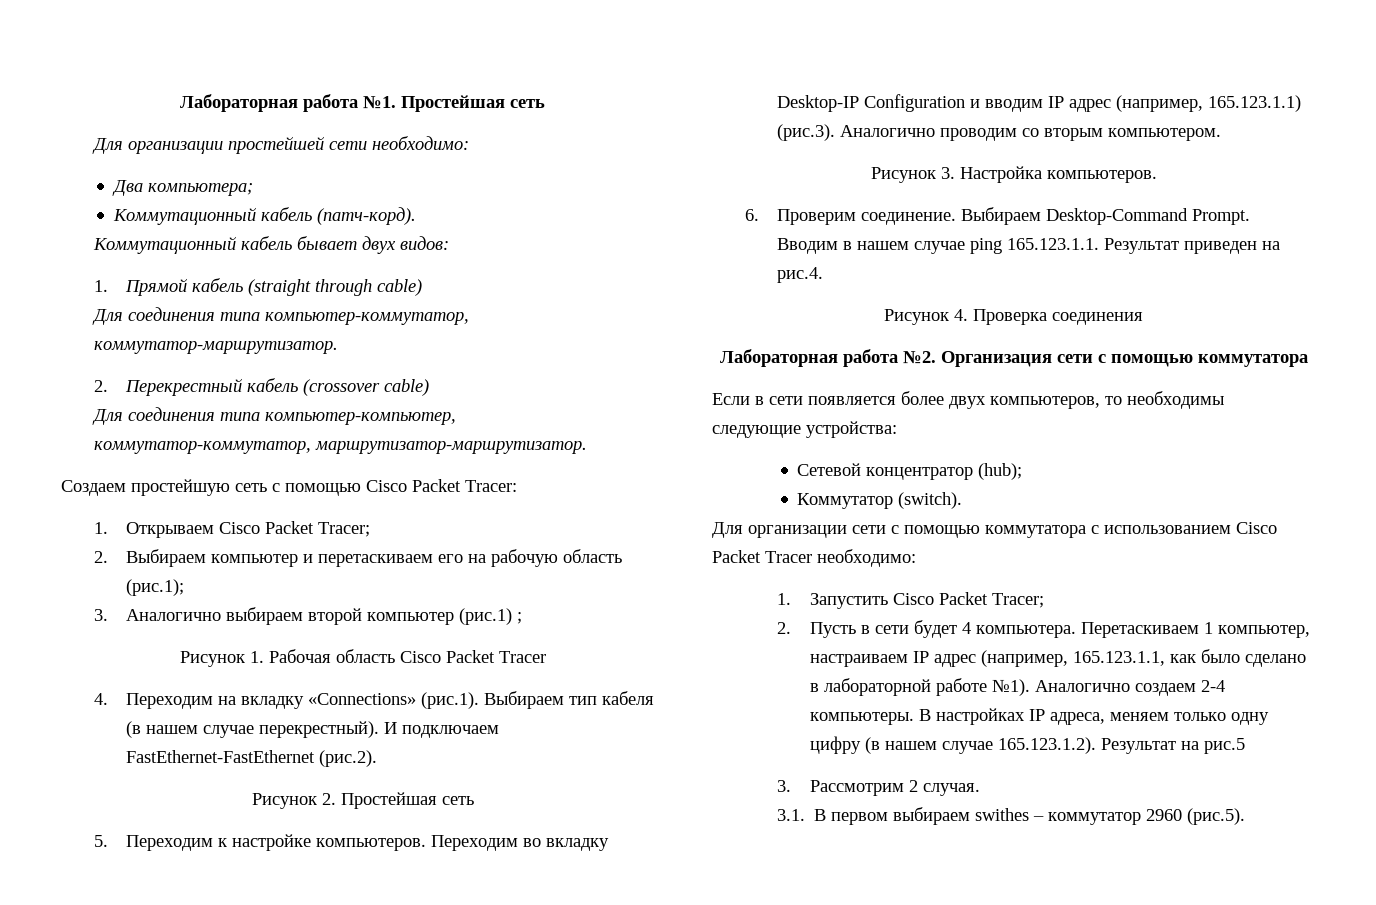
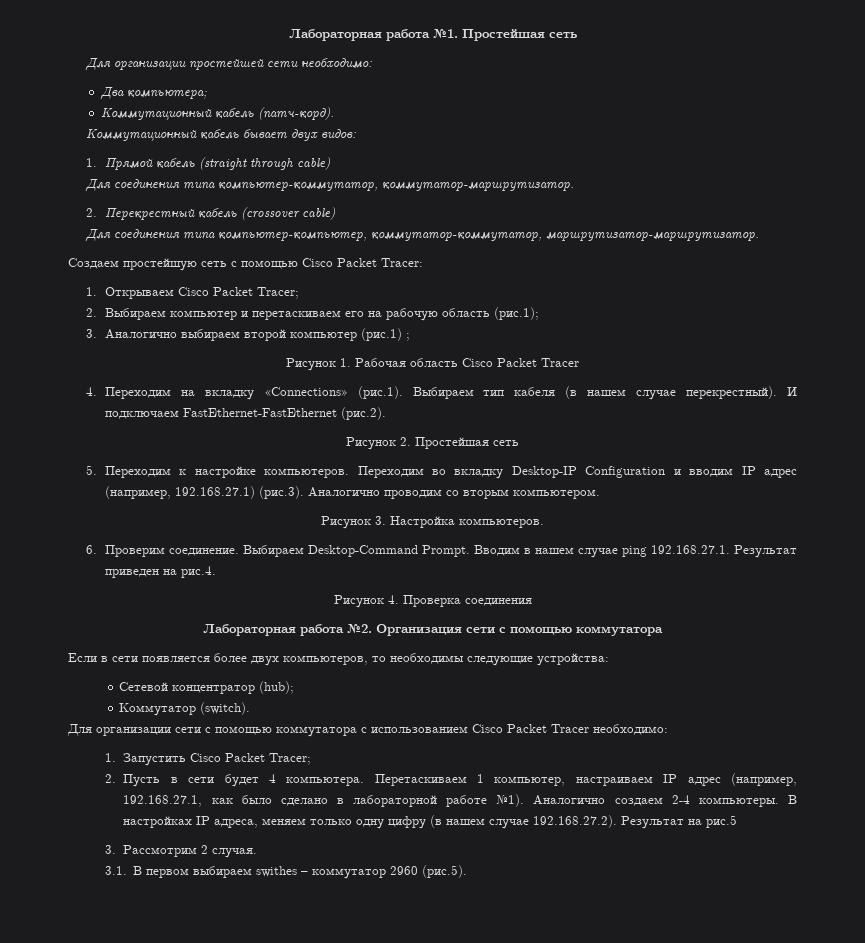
- Переходим во вкладку Desktop-IP Configuration и вводим IP адрес (например, 165.123.1.1) (рис.3). Аналогично проводим со вторым компьютером.
+ Переходим во вкладку Desktop-IP Configuration и вводим IP адрес (например, 192.168.27.1) (рис.3). Аналогично проводим со вторым компьютером.
- Вводим в нашем случае ping 165.123.1.1. Результат приведен на рис.4.
+ Вводим в нашем случае ping 192.168.27.1. Результат приведен на рис.4.
- Перетаскиваем 1 компьютер, настраиваем IP адрес (например, 165.123.1.1, как было сделано в лабораторной работе №1).
+ Перетаскиваем 1 компьютер, настраиваем IP адрес (например, 192.168.27.1, как было сделано в лабораторной работе №1).
- В настройках IP адреса, меняем только одну цифру (в нашем случае 165.123.1.2). Результат на рис.5
+ В настройках IP адреса, меняем только одну цифру (в нашем случае 192.168.27.2). Результат на рис.5

